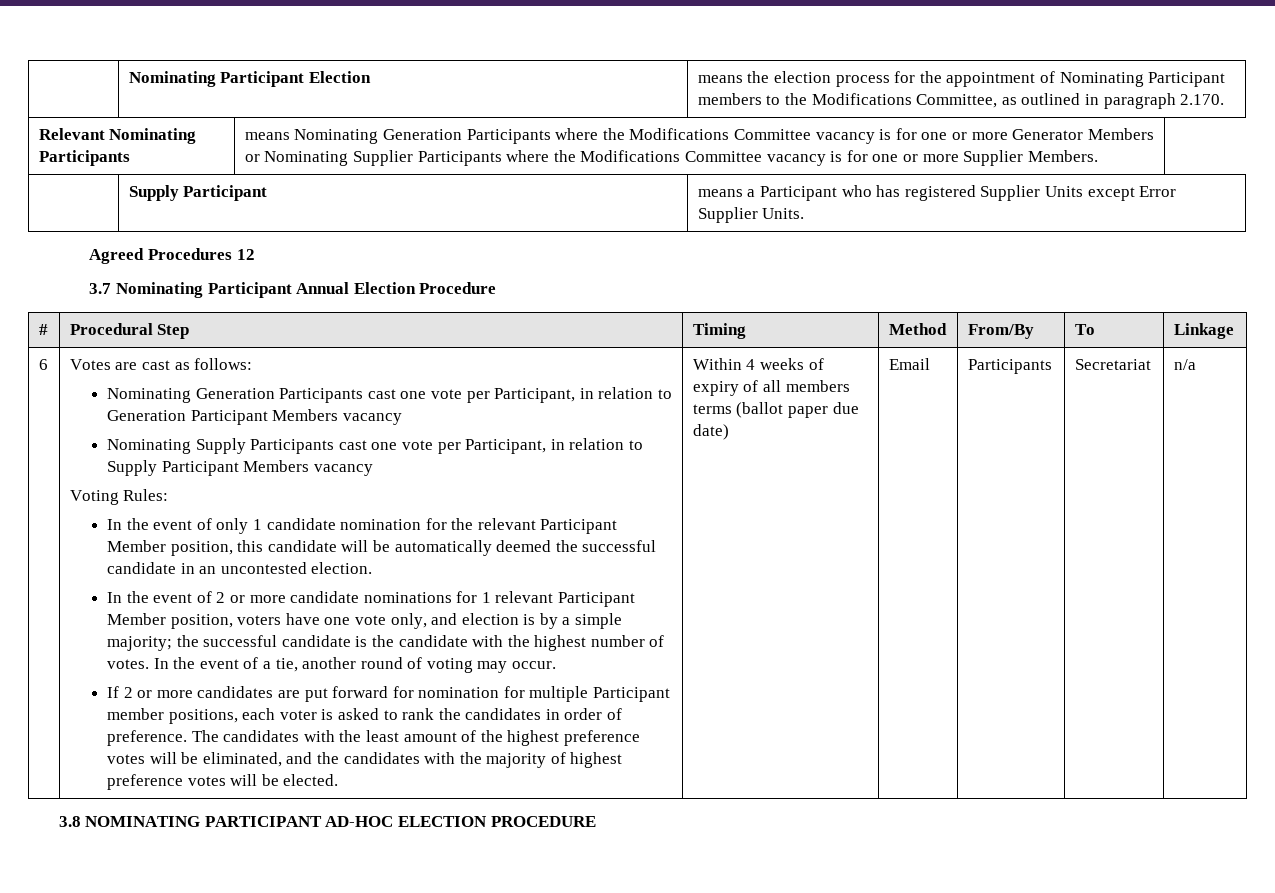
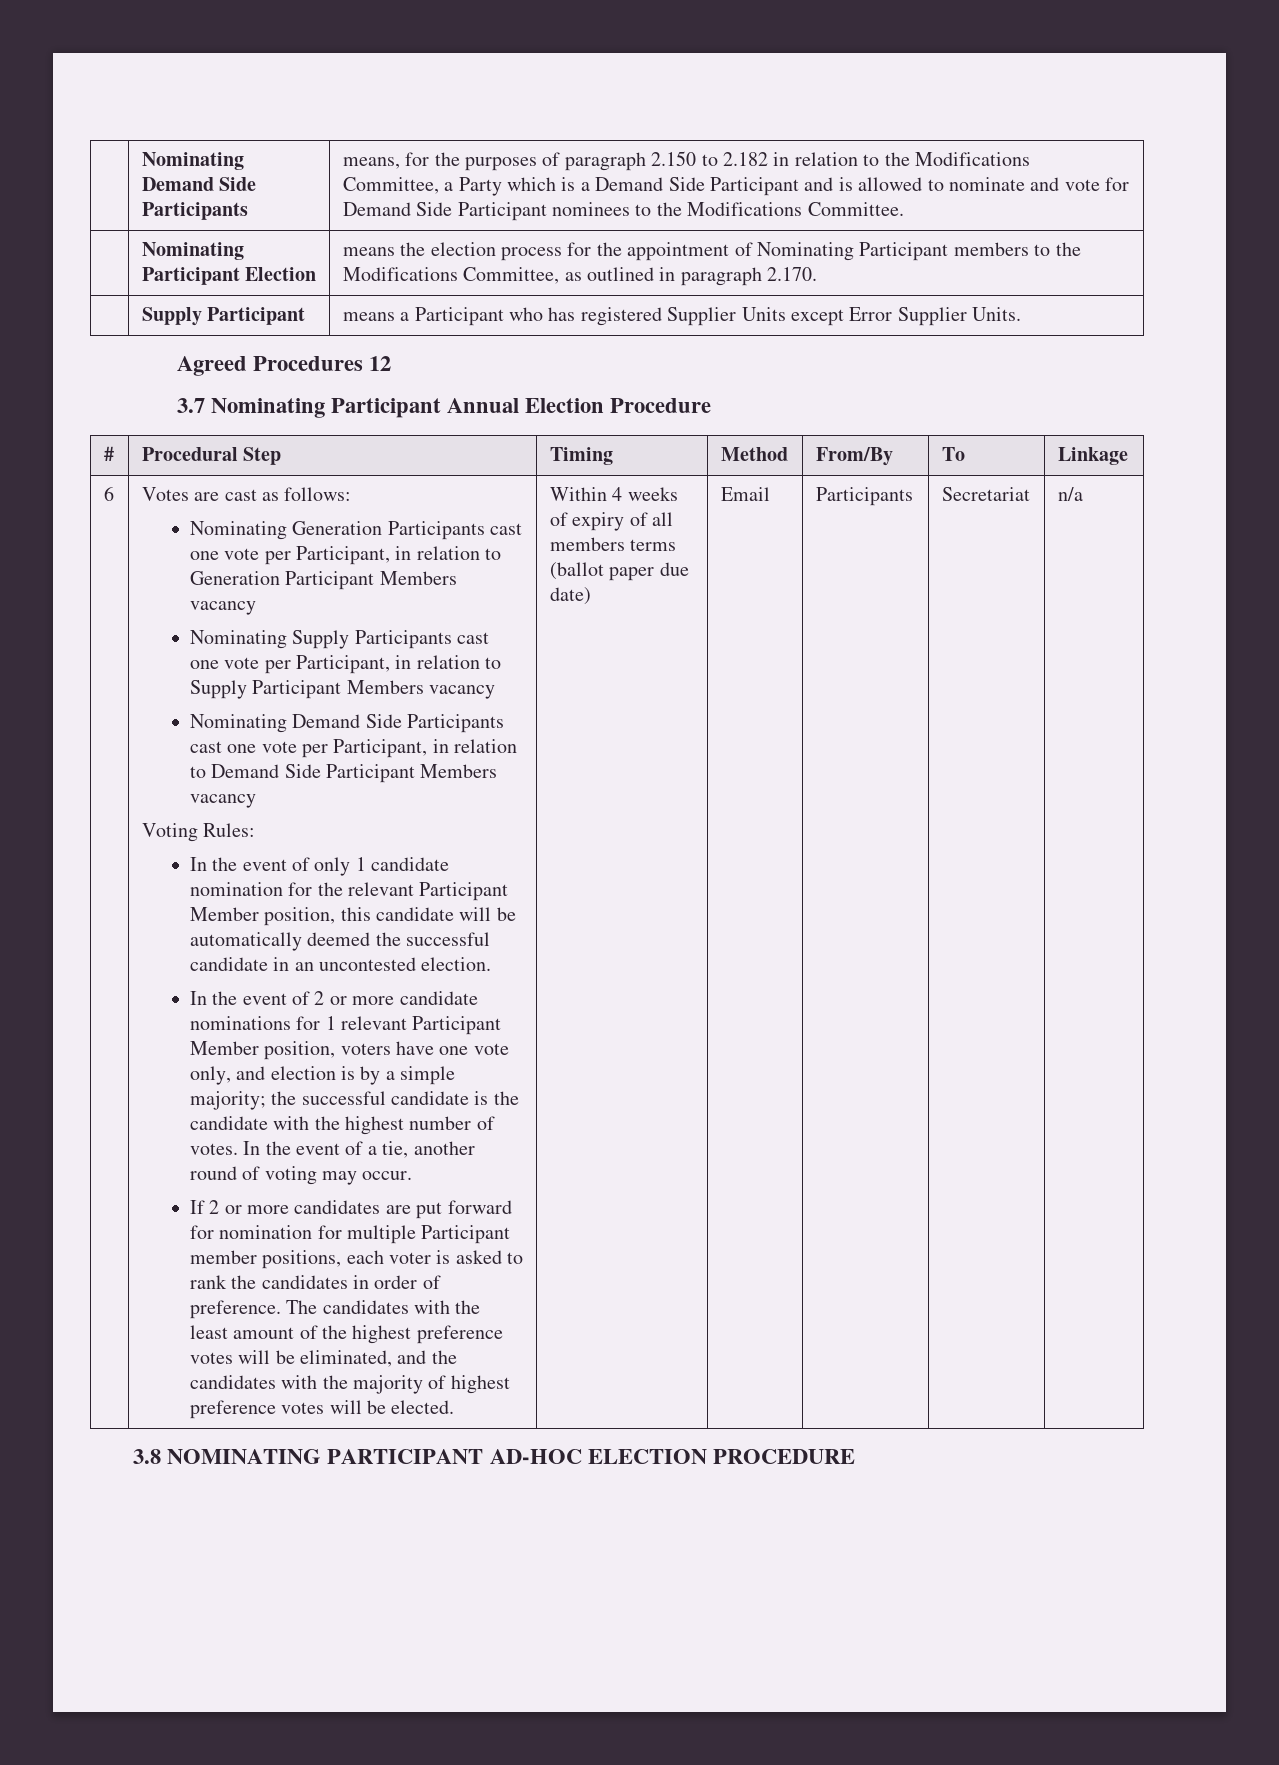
+ Nominating Demand Side Participants | means, for the purposes of paragraph 2.150 to 2.182 in relation to the Modifications Committee, a Party which is a Demand Side Participant and is allowed to nominate and vote for Demand Side Participant nominees to the Modifications Committee.
- Relevant Nominating Participants | means Nominating Generation Participants where the Modifications Committee vacancy is for one or more Generator Members or Nominating Supplier Participants where the Modifications Committee vacancy is for one or more Supplier Members.
+ Nominating Demand Side Participants cast one vote per Participant, in relation to Demand Side Participant Members vacancy

